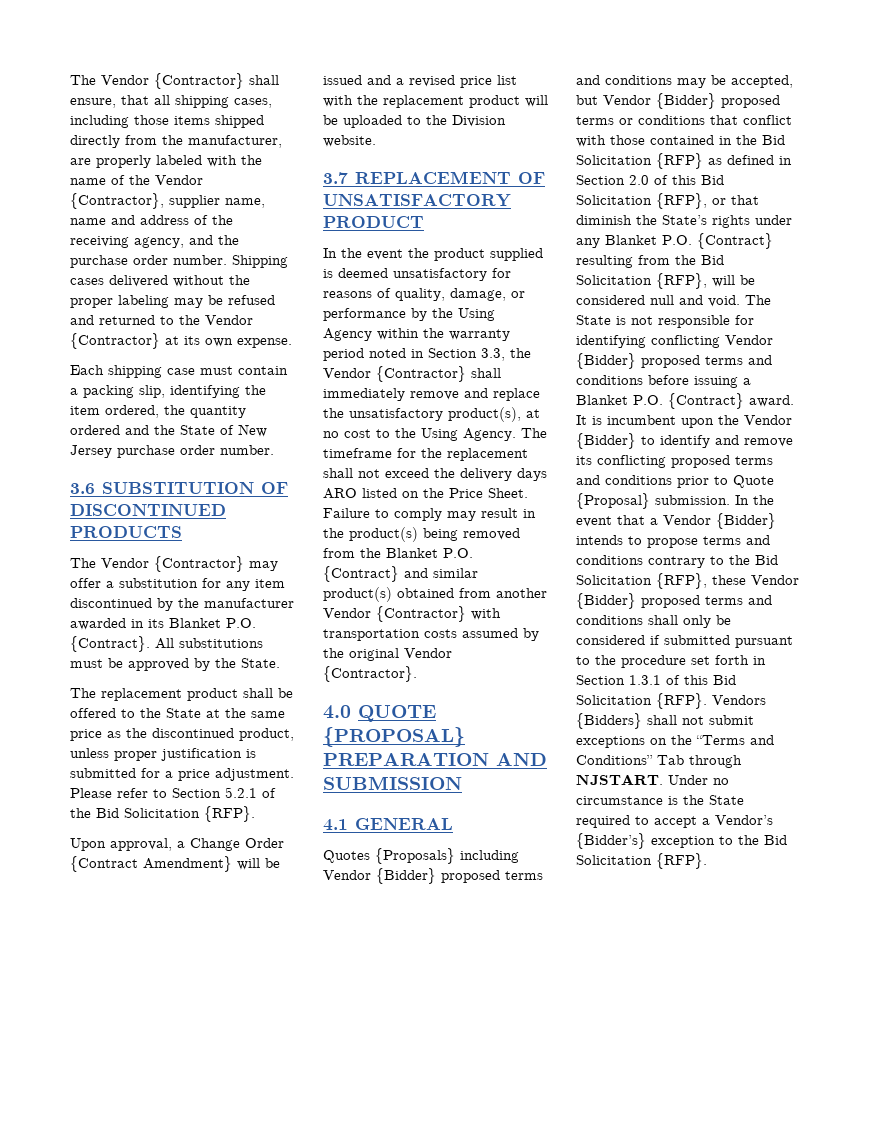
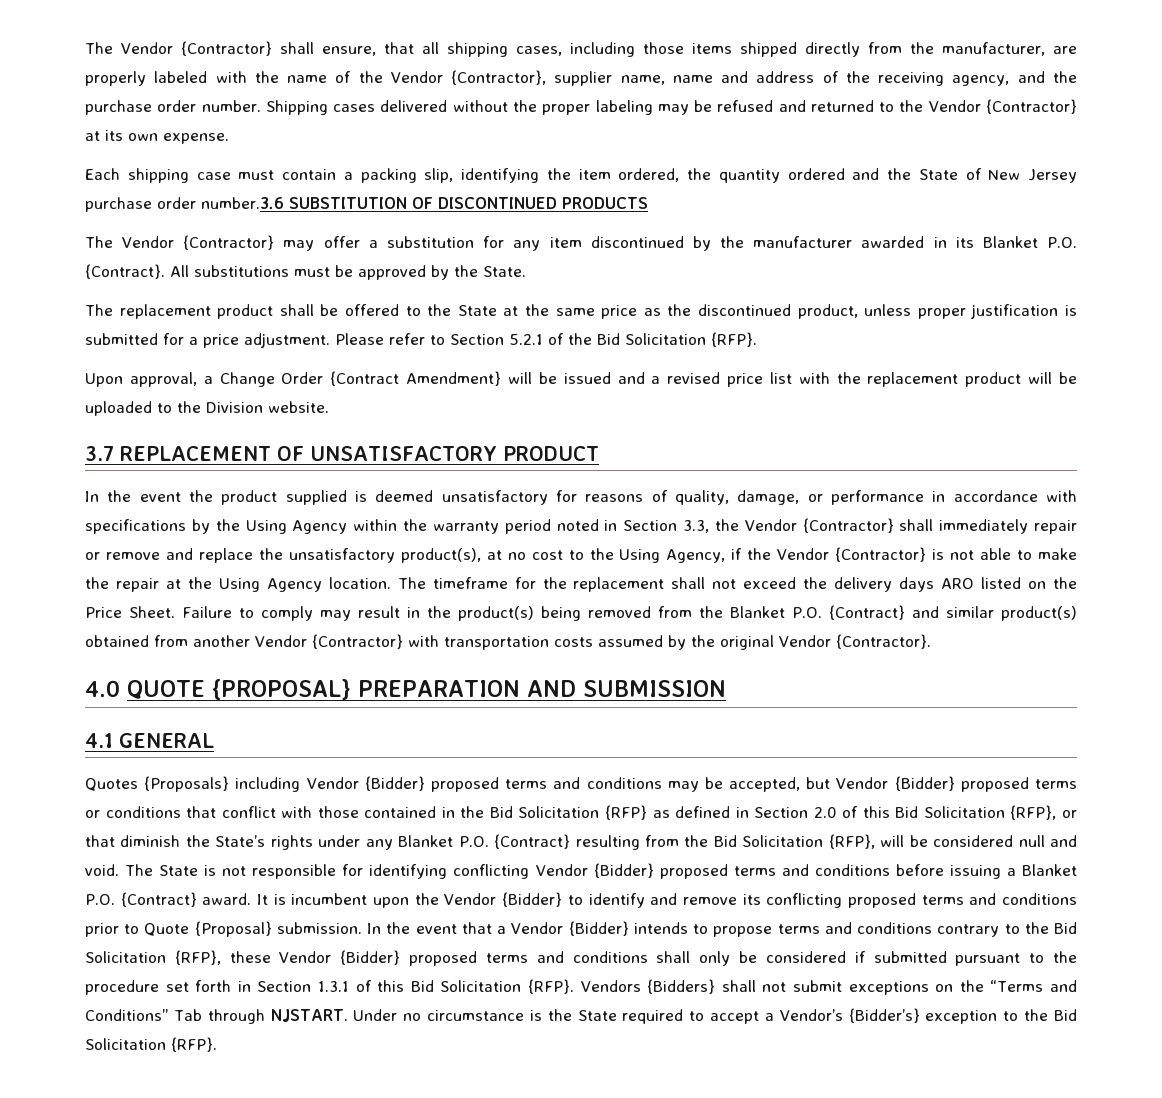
- Each shipping case must contain a packing slip, identifying the item ordered, the quantity ordered and the State of New Jersey purchase order number.
- 3.6 SUBSTITUTION OF DISCONTINUED PRODUCTS
+ Each shipping case must contain a packing slip, identifying the item ordered, the quantity ordered and the State of New Jersey purchase order number.3.6 SUBSTITUTION OF DISCONTINUED PRODUCTS
- In the event the product supplied is deemed unsatisfactory for reasons of quality, damage, or performance by the Using Agency within the warranty period noted in Section 3.3, the Vendor {Contractor} shall immediately remove and replace the unsatisfactory product(s), at no cost to the Using Agency.
+ In the event the product supplied is deemed unsatisfactory for reasons of quality, damage, or performance in accordance with specifications by the Using Agency within the warranty period noted in Section 3.3, the Vendor {Contractor} shall immediately repair or remove and replace the unsatisfactory product(s), at no cost to the Using Agency, if the Vendor {Contractor} is not able to make the repair at the Using Agency location.

